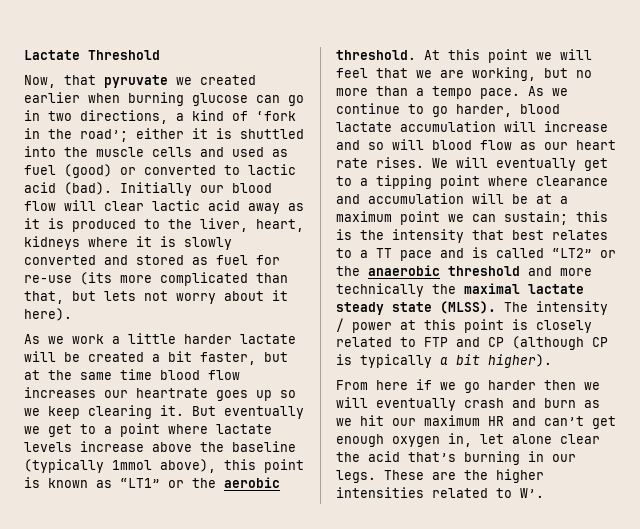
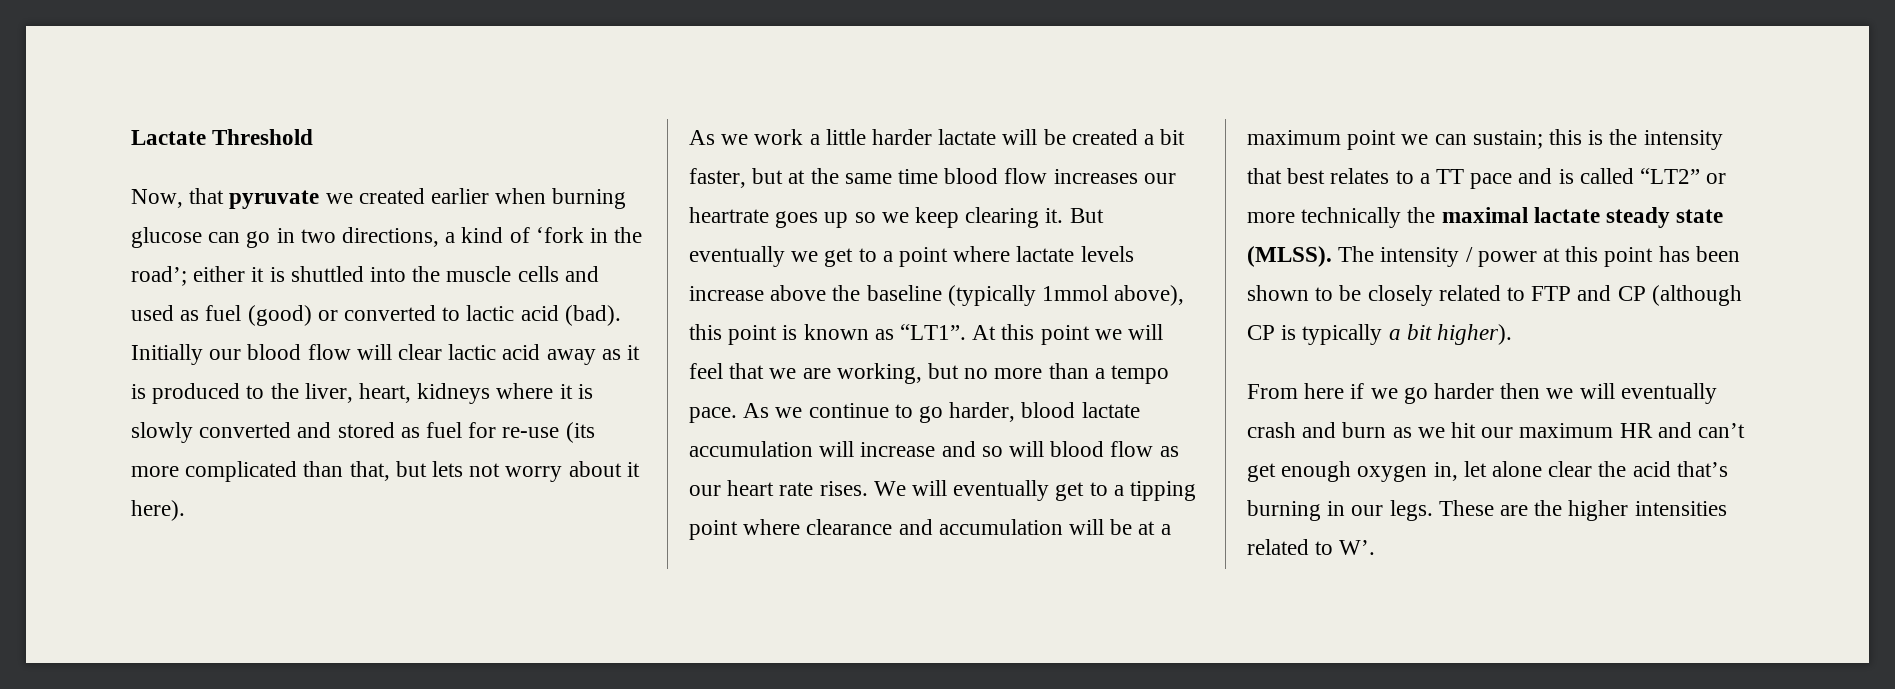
- But eventually we get to a point where lactate levels increase above the baseline (typically 1mmol above), this point is known as “LT1” or the aerobic threshold.
+ But eventually we get to a point where lactate levels increase above the baseline (typically 1mmol above), this point is known as “LT1”.
- We will eventually get to a tipping point where clearance and accumulation will be at a maximum point we can sustain; this is the intensity that best relates to a TT pace and is called “LT2” or the anaerobic threshold and more technically the maximal lactate steady state (MLSS).
+ We will eventually get to a tipping point where clearance and accumulation will be at a maximum point we can sustain; this is the intensity that best relates to a TT pace and is called “LT2” or more technically the maximal lactate steady state (MLSS).
- The intensity / power at this point is closely related to FTP and CP (although CP is typically a bit higher).
+ The intensity / power at this point has been shown to be closely related to FTP and CP (although CP is typically a bit higher).

